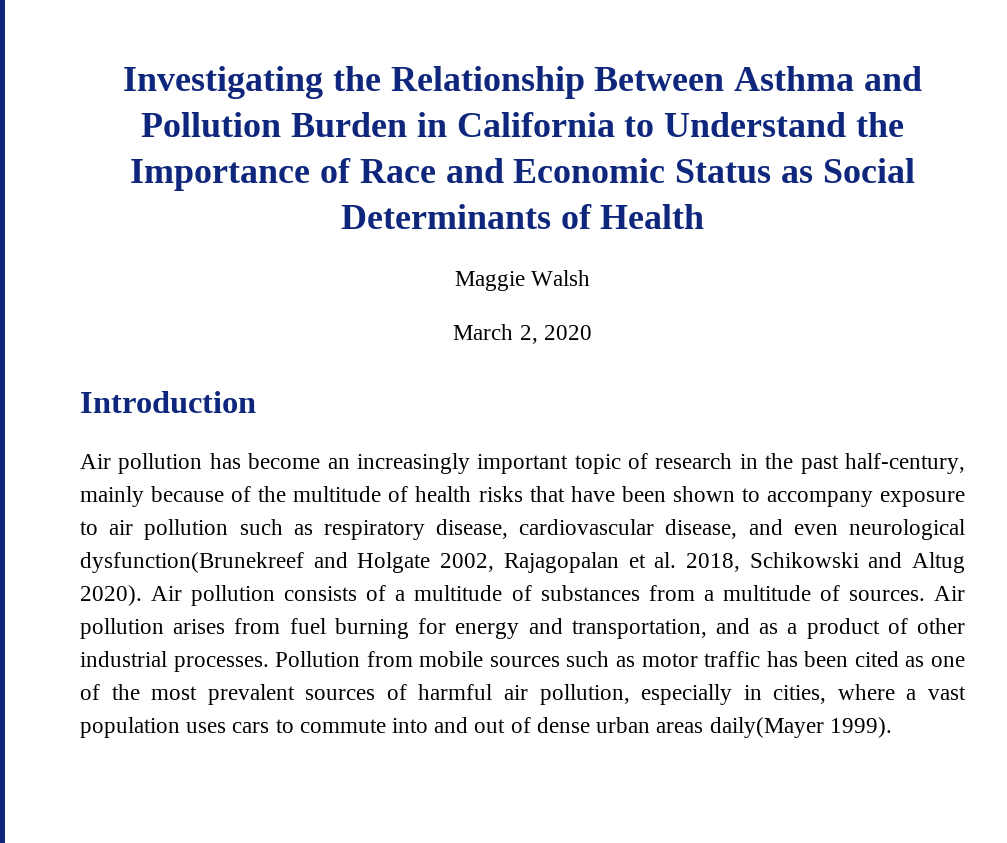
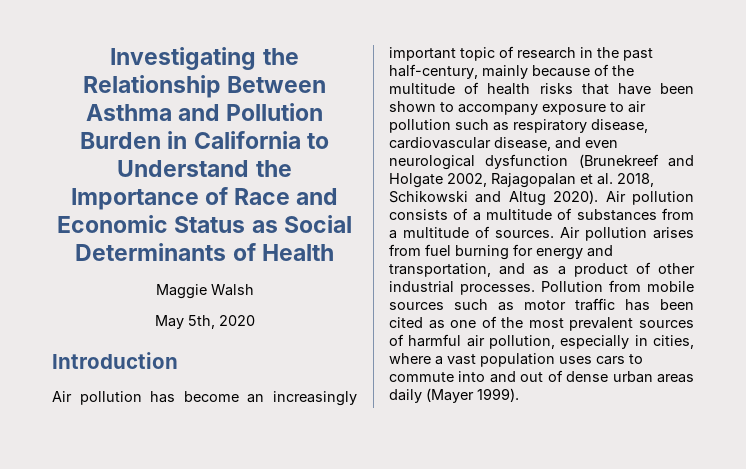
- March 2, 2020
+ May 5th, 2020
- Air pollution has become an increasingly important topic of research in the past half-century, mainly because of the multitude of health risks that have been shown to accompany exposure to air pollution such as respiratory disease, cardiovascular disease, and even neurological dysfunction(Brunekreef and Holgate 2002, Rajagopalan et al. 2018, Schikowski and Altug 2020).
+ Air pollution has become an increasingly important topic of research in the past half-century, mainly because of the multitude of health risks that have been shown to accompany exposure to air pollution such as respiratory disease, cardiovascular disease, and even neurological dysfunction (Brunekreef and Holgate 2002, Rajagopalan et al. 2018, Schikowski and Altug 2020).
- Pollution from mobile sources such as motor traffic has been cited as one of the most prevalent sources of harmful air pollution, especially in cities, where a vast population uses cars to commute into and out of dense urban areas daily(Mayer 1999).
+ Pollution from mobile sources such as motor traffic has been cited as one of the most prevalent sources of harmful air pollution, especially in cities, where a vast population uses cars to commute into and out of dense urban areas daily (Mayer 1999).

